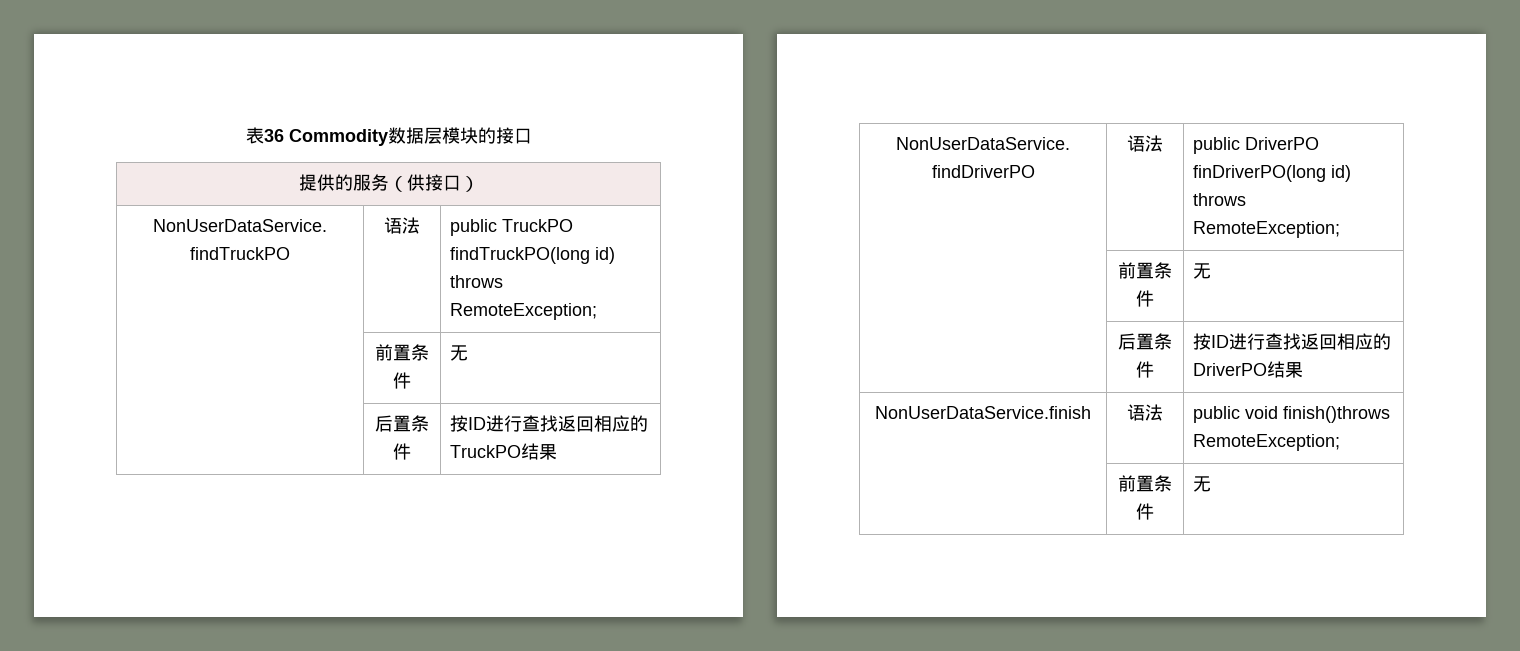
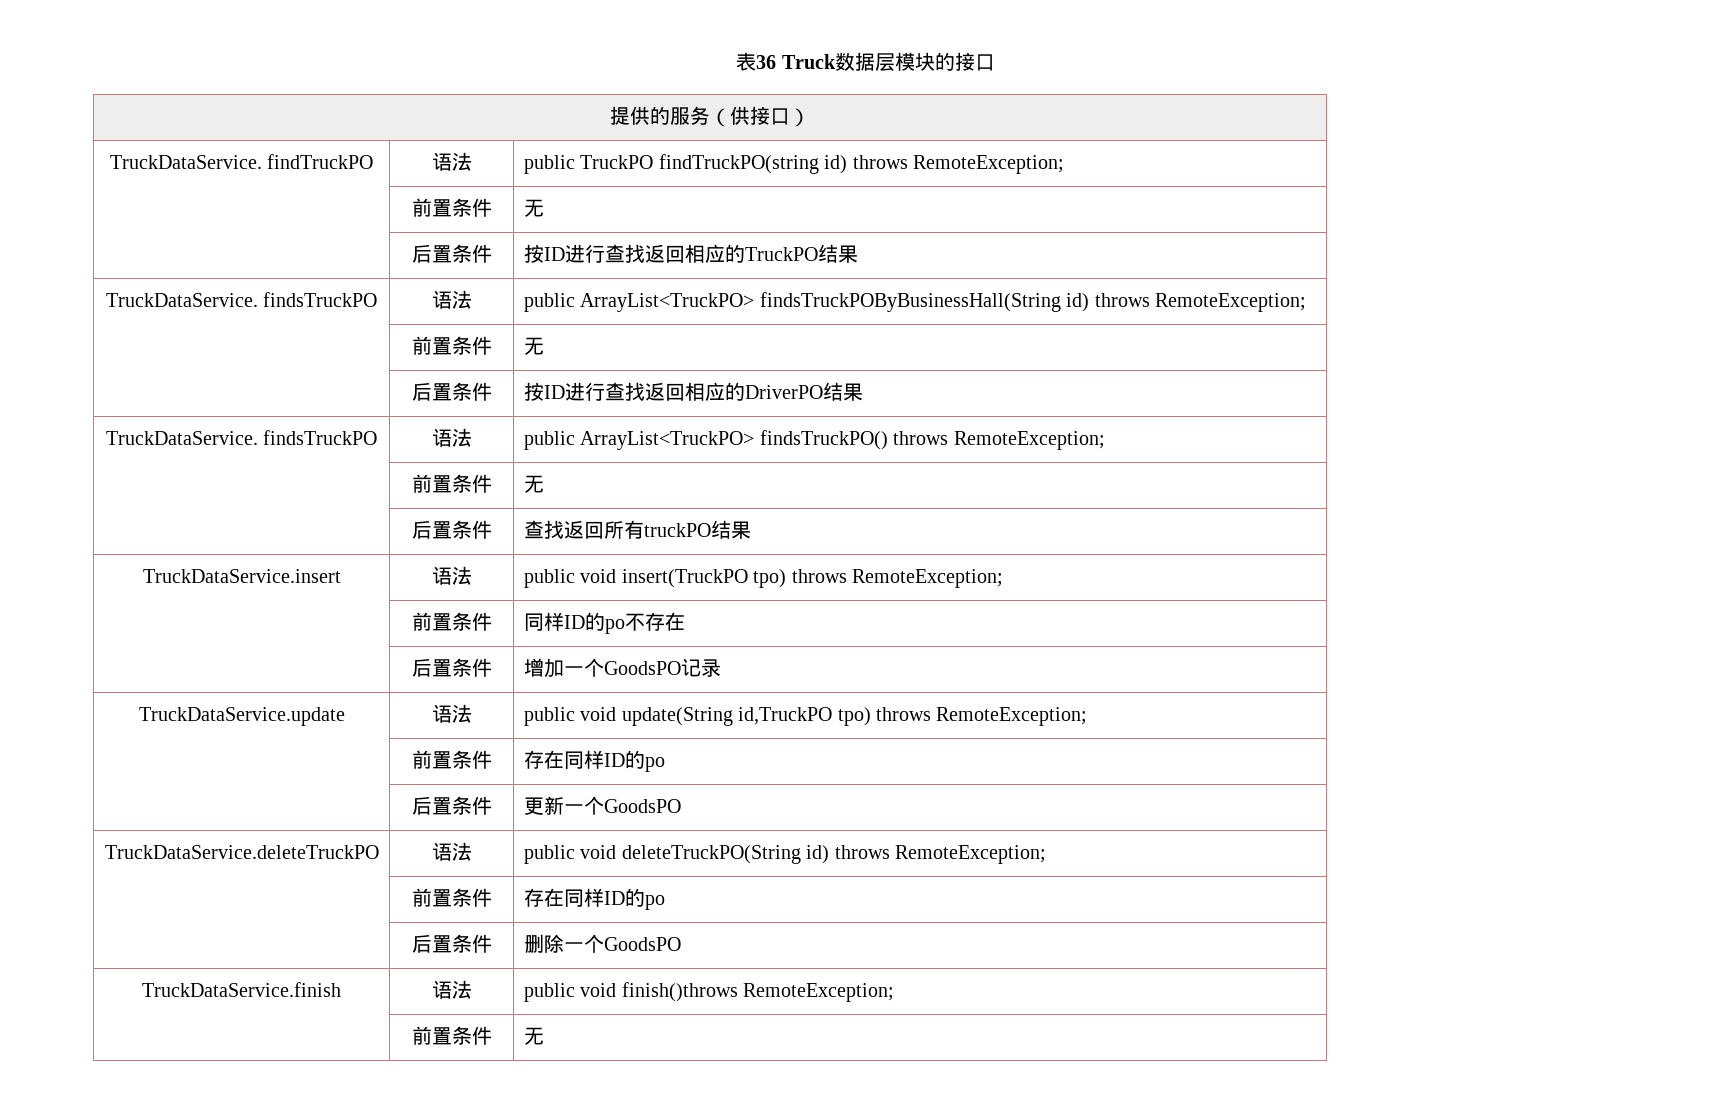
- 表36 Commodity数据层模块的接口
+ 表36 Truck数据层模块的接口
- NonUserDataService. findTruckPO | 语法 | public TruckPO findTruckPO(long id) throws RemoteException;
+ TruckDataService. findTruckPO | 语法 | public TruckPO findTruckPO(string id) throws RemoteException;
- NonUserDataService. findDriverPO | 语法 | public DriverPO finDriverPO(long id) throws RemoteException;
+ TruckDataService. findsTruckPO | 语法 | public ArrayList<TruckPO> findsTruckPOByBusinessHall(String id) throws RemoteException;
- NonUserDataService.finish | 语法 | public void finish()throws RemoteException;
+ TruckDataService. findsTruckPO | 语法 | public ArrayList<TruckPO> findsTruckPO() throws RemoteException;
+ | 前置条件 | 无
+ | 后置条件 | 查找返回所有truckPO结果
+ TruckDataService.insert | 语法 | public void insert(TruckPO tpo) throws RemoteException;
+ | 前置条件 | 同样ID的po不存在
+ | 后置条件 | 增加一个GoodsPO记录
+ TruckDataService.update | 语法 | public void update(String id,TruckPO tpo) throws RemoteException;
+ | 前置条件 | 存在同样ID的po
+ | 后置条件 | 更新一个GoodsPO
+ TruckDataService.deleteTruckPO | 语法 | public void deleteTruckPO(String id) throws RemoteException;
+ | 前置条件 | 存在同样ID的po
+ | 后置条件 | 删除一个GoodsPO
+ TruckDataService.finish | 语法 | public void finish()throws RemoteException;

